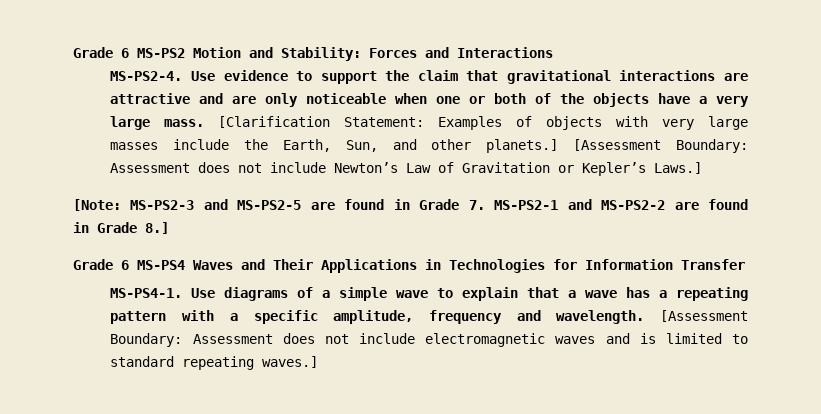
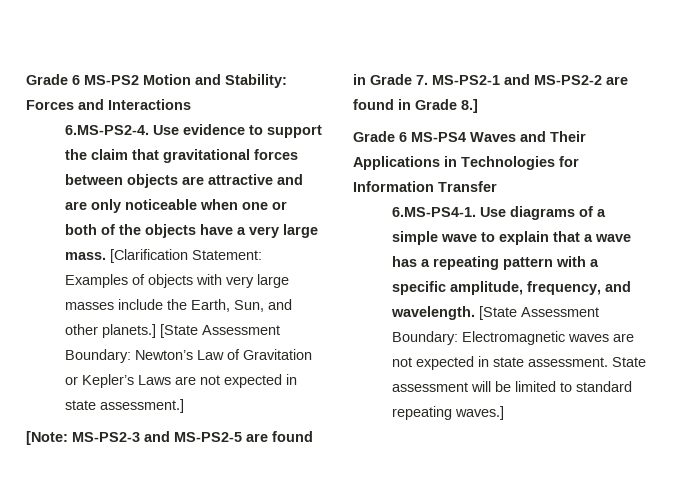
- MS-PS2-4. Use evidence to support the claim that gravitational interactions are attractive and are only noticeable when one or both of the objects have a very large mass.
+ 6.MS-PS2-4. Use evidence to support the claim that gravitational forces between objects are attractive and are only noticeable when one or both of the objects have a very large mass.
- [Assessment Boundary: Assessment does not include Newton’s Law of Gravitation or Kepler’s Laws.]
+ [State Assessment Boundary: Newton’s Law of Gravitation or Kepler’s Laws are not expected in state assessment.]
- MS-PS4-1. Use diagrams of a simple wave to explain that a wave has a repeating pattern with a specific amplitude, frequency and wavelength.
+ 6.MS-PS4-1. Use diagrams of a simple wave to explain that a wave has a repeating pattern with a specific amplitude, frequency, and wavelength.
- [Assessment Boundary: Assessment does not include electromagnetic waves and is limited to standard repeating waves.]
+ [State Assessment Boundary: Electromagnetic waves are not expected in state assessment. State assessment will be limited to standard repeating waves.]

